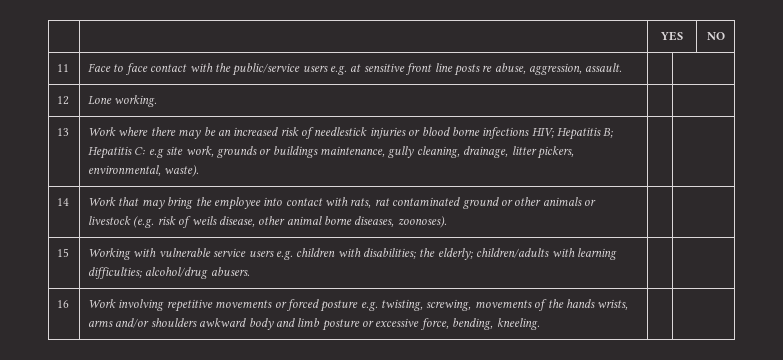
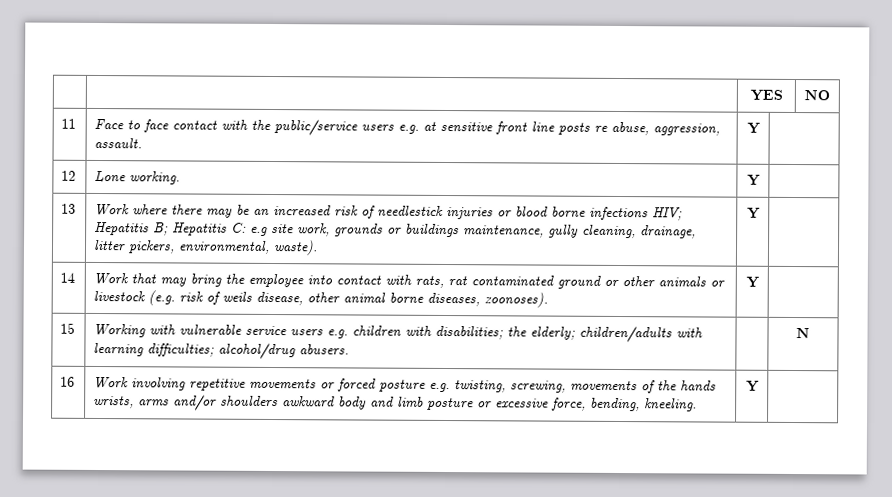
- 11 | Face to face contact with the public/service users e.g. at sensitive front line posts re abuse, aggression, assault. | |
+ 11 | Face to face contact with the public/service users e.g. at sensitive front line posts re abuse, aggression, assault. | Y |
- 12 | Lone working. | |
+ 12 | Lone working. | Y |
- 13 | Work where there may be an increased risk of needlestick injuries or blood borne infections HIV; Hepatitis B; Hepatitis C: e.g site work, grounds or buildings maintenance, gully cleaning, drainage, litter pickers, environmental, waste). | |
+ 13 | Work where there may be an increased risk of needlestick injuries or blood borne infections HIV; Hepatitis B; Hepatitis C: e.g site work, grounds or buildings maintenance, gully cleaning, drainage, litter pickers, environmental, waste). | Y |
- 14 | Work that may bring the employee into contact with rats, rat contaminated ground or other animals or livestock (e.g. risk of weils disease, other animal borne diseases, zoonoses). | |
+ 14 | Work that may bring the employee into contact with rats, rat contaminated ground or other animals or livestock (e.g. risk of weils disease, other animal borne diseases, zoonoses). | Y |
- 15 | Working with vulnerable service users e.g. children with disabilities; the elderly; children/adults with learning difficulties; alcohol/drug abusers. | |
+ 15 | Working with vulnerable service users e.g. children with disabilities; the elderly; children/adults with learning difficulties; alcohol/drug abusers. | | N
- 16 | Work involving repetitive movements or forced posture e.g. twisting, screwing, movements of the hands wrists, arms and/or shoulders awkward body and limb posture or excessive force, bending, kneeling. | |
+ 16 | Work involving repetitive movements or forced posture e.g. twisting, screwing, movements of the hands wrists, arms and/or shoulders awkward body and limb posture or excessive force, bending, kneeling. | Y |

